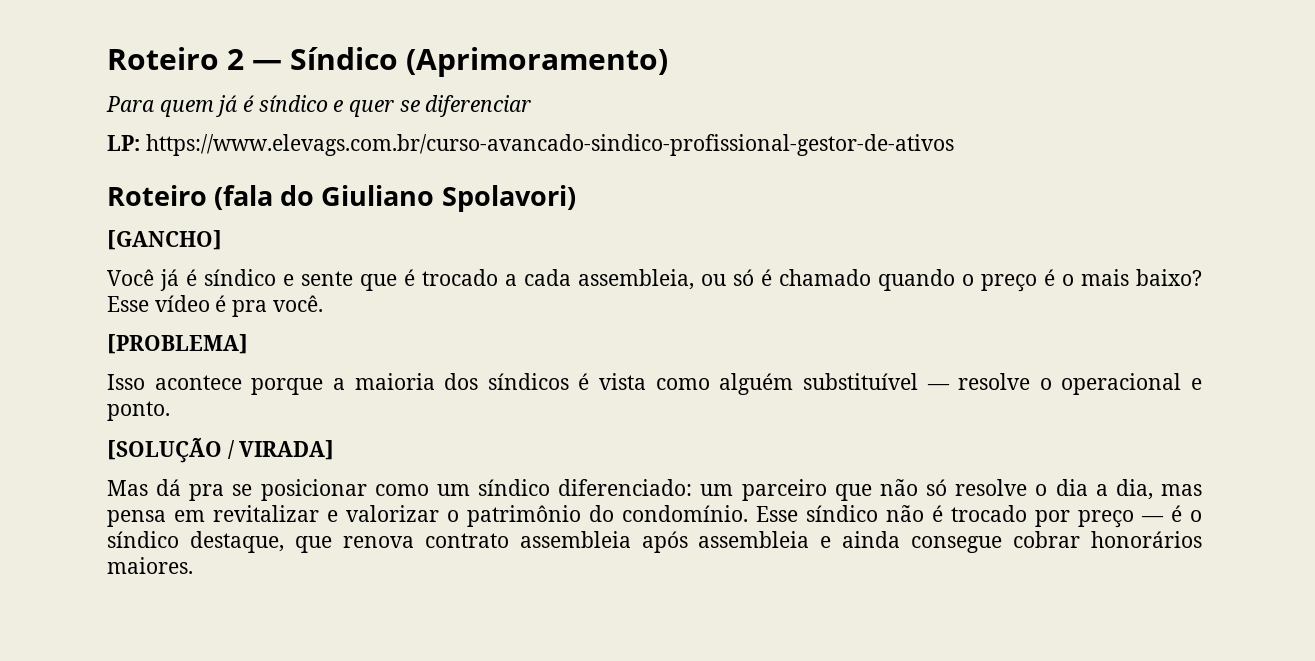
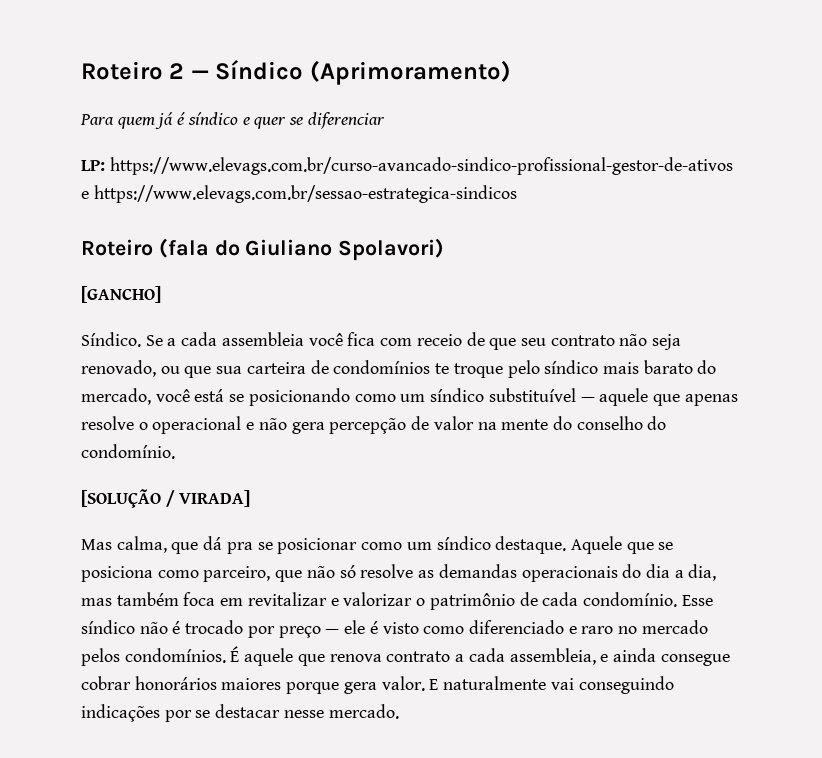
- LP: https://www.elevags.com.br/curso-avancado-sindico-profissional-gestor-de-ativos
+ LP: https://www.elevags.com.br/curso-avancado-sindico-profissional-gestor-de-ativos e https://www.elevags.com.br/sessao-estrategica-sindicos
- Você já é síndico e sente que é trocado a cada assembleia, ou só é chamado quando o preço é o mais baixo? Esse vídeo é pra você.
- [PROBLEMA]
- Isso acontece porque a maioria dos síndicos é vista como alguém substituível — resolve o operacional e ponto.
+ Síndico. Se a cada assembleia você fica com receio de que seu contrato não seja renovado, ou que sua carteira de condomínios te troque pelo síndico mais barato do mercado, você está se posicionando como um síndico substituível — aquele que apenas resolve o operacional e não gera percepção de valor na mente do conselho do condomínio.
- Mas dá pra se posicionar como um síndico diferenciado: um parceiro que não só resolve o dia a dia, mas pensa em revitalizar e valorizar o patrimônio do condomínio.
+ Mas calma, que dá pra se posicionar como um síndico destaque. Aquele que se posiciona como parceiro, que não só resolve as demandas operacionais do dia a dia, mas também foca em revitalizar e valorizar o patrimônio de cada condomínio.
- Esse síndico não é trocado por preço — é o síndico destaque, que renova contrato assembleia após assembleia e ainda consegue cobrar honorários maiores.
+ Esse síndico não é trocado por preço — ele é visto como diferenciado e raro no mercado pelos condomínios. É aquele que renova contrato a cada assembleia, e ainda consegue cobrar honorários maiores porque gera valor. E naturalmente vai conseguindo indicações por se destacar nesse mercado.

